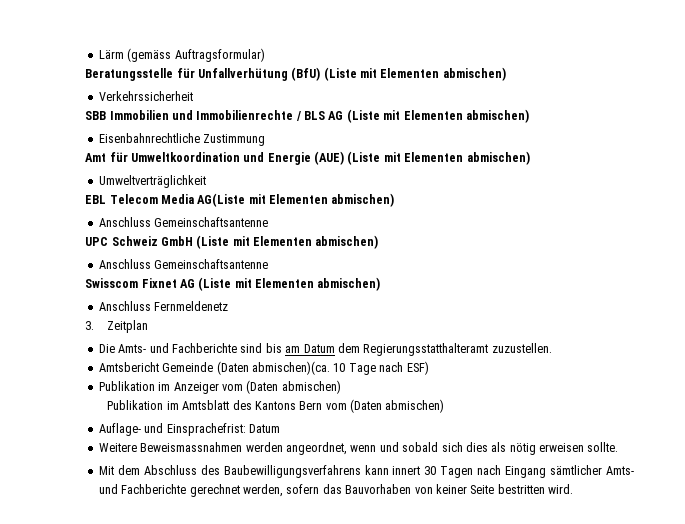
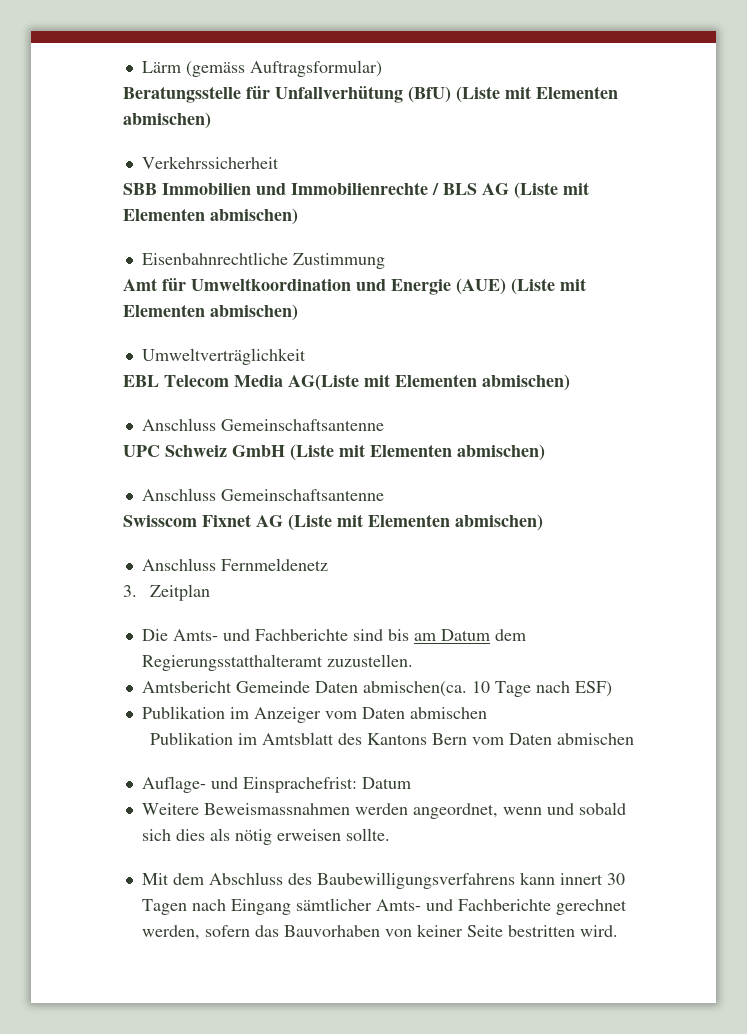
- Amtsbericht Gemeinde (Daten abmischen)(ca.
+ Amtsbericht Gemeinde Daten abmischen(ca.
- Publikation im Anzeiger vom (Daten abmischen)
+ Publikation im Anzeiger vom Daten abmischen
- Publikation im Amtsblatt des Kantons Bern vom (Daten abmischen)
+ Publikation im Amtsblatt des Kantons Bern vom Daten abmischen

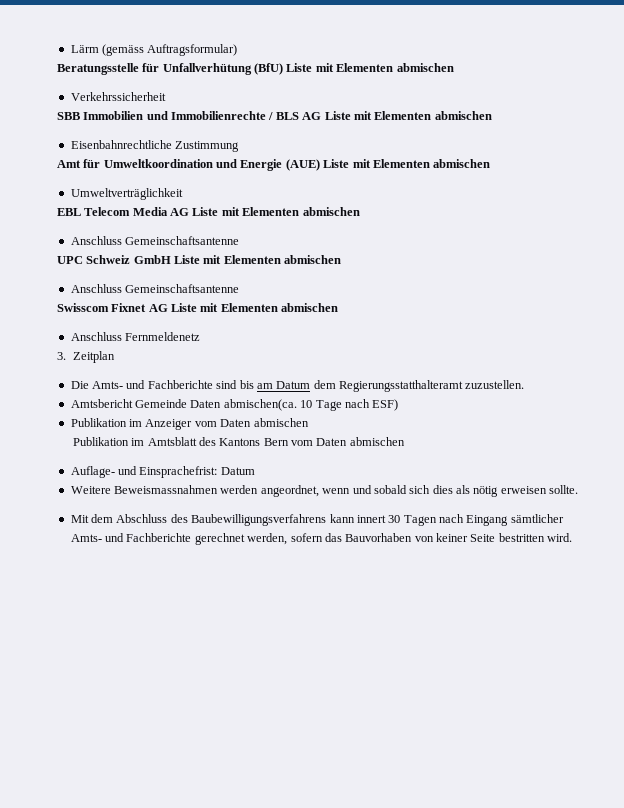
- Beratungsstelle für Unfallverhütung (BfU) (Liste mit Elementen abmischen)
+ Beratungsstelle für Unfallverhütung (BfU) Liste mit Elementen abmischen
- SBB Immobilien und Immobilienrechte / BLS AG (Liste mit Elementen abmischen)
+ SBB Immobilien und Immobilienrechte / BLS AG Liste mit Elementen abmischen
- Amt für Umweltkoordination und Energie (AUE) (Liste mit Elementen abmischen)
+ Amt für Umweltkoordination und Energie (AUE) Liste mit Elementen abmischen
- EBL Telecom Media AG(Liste mit Elementen abmischen)
+ EBL Telecom Media AG Liste mit Elementen abmischen
- UPC Schweiz GmbH (Liste mit Elementen abmischen)
+ UPC Schweiz GmbH Liste mit Elementen abmischen
- Swisscom Fixnet AG (Liste mit Elementen abmischen)
+ Swisscom Fixnet AG Liste mit Elementen abmischen

